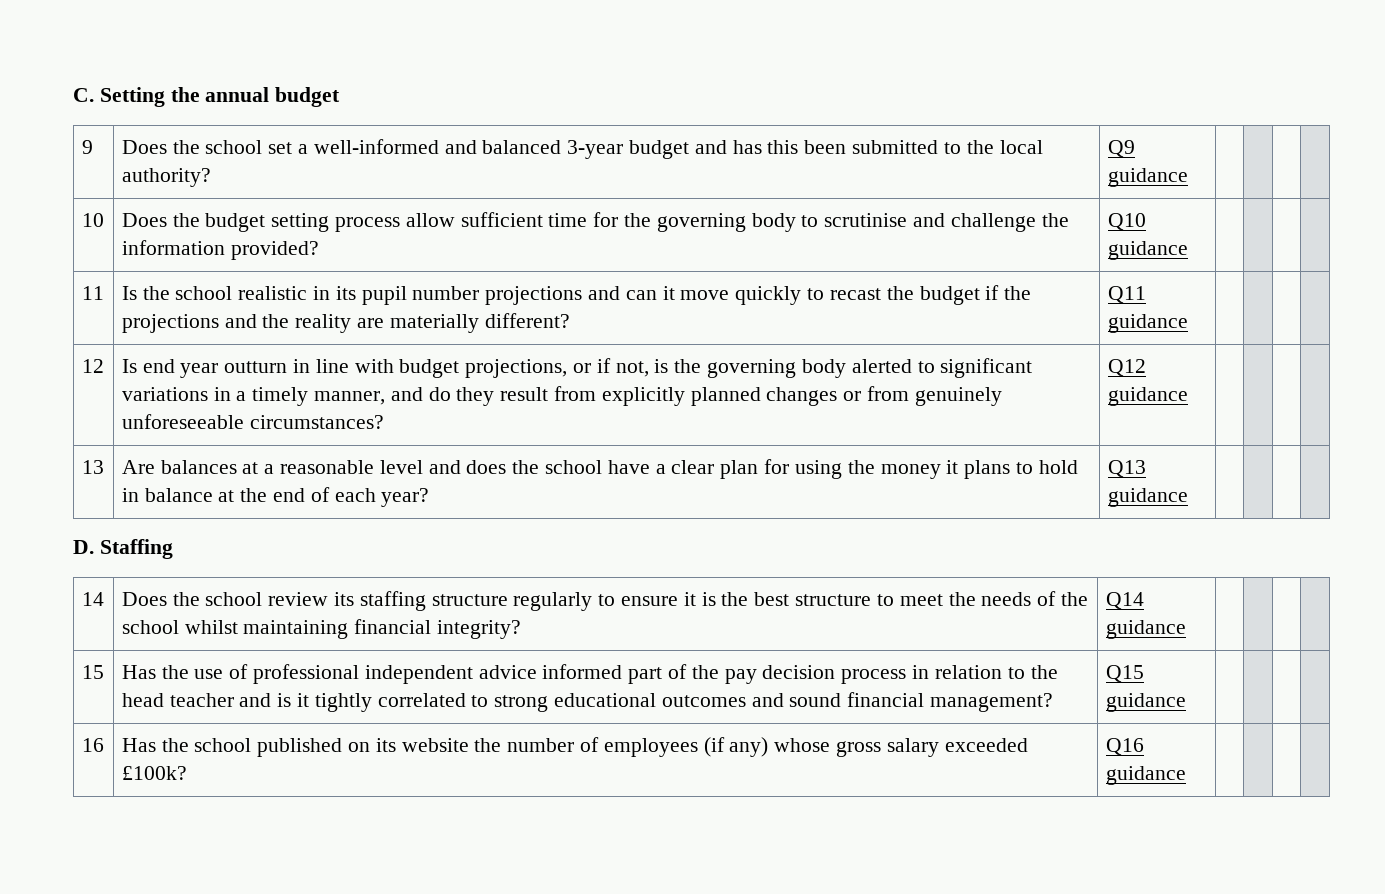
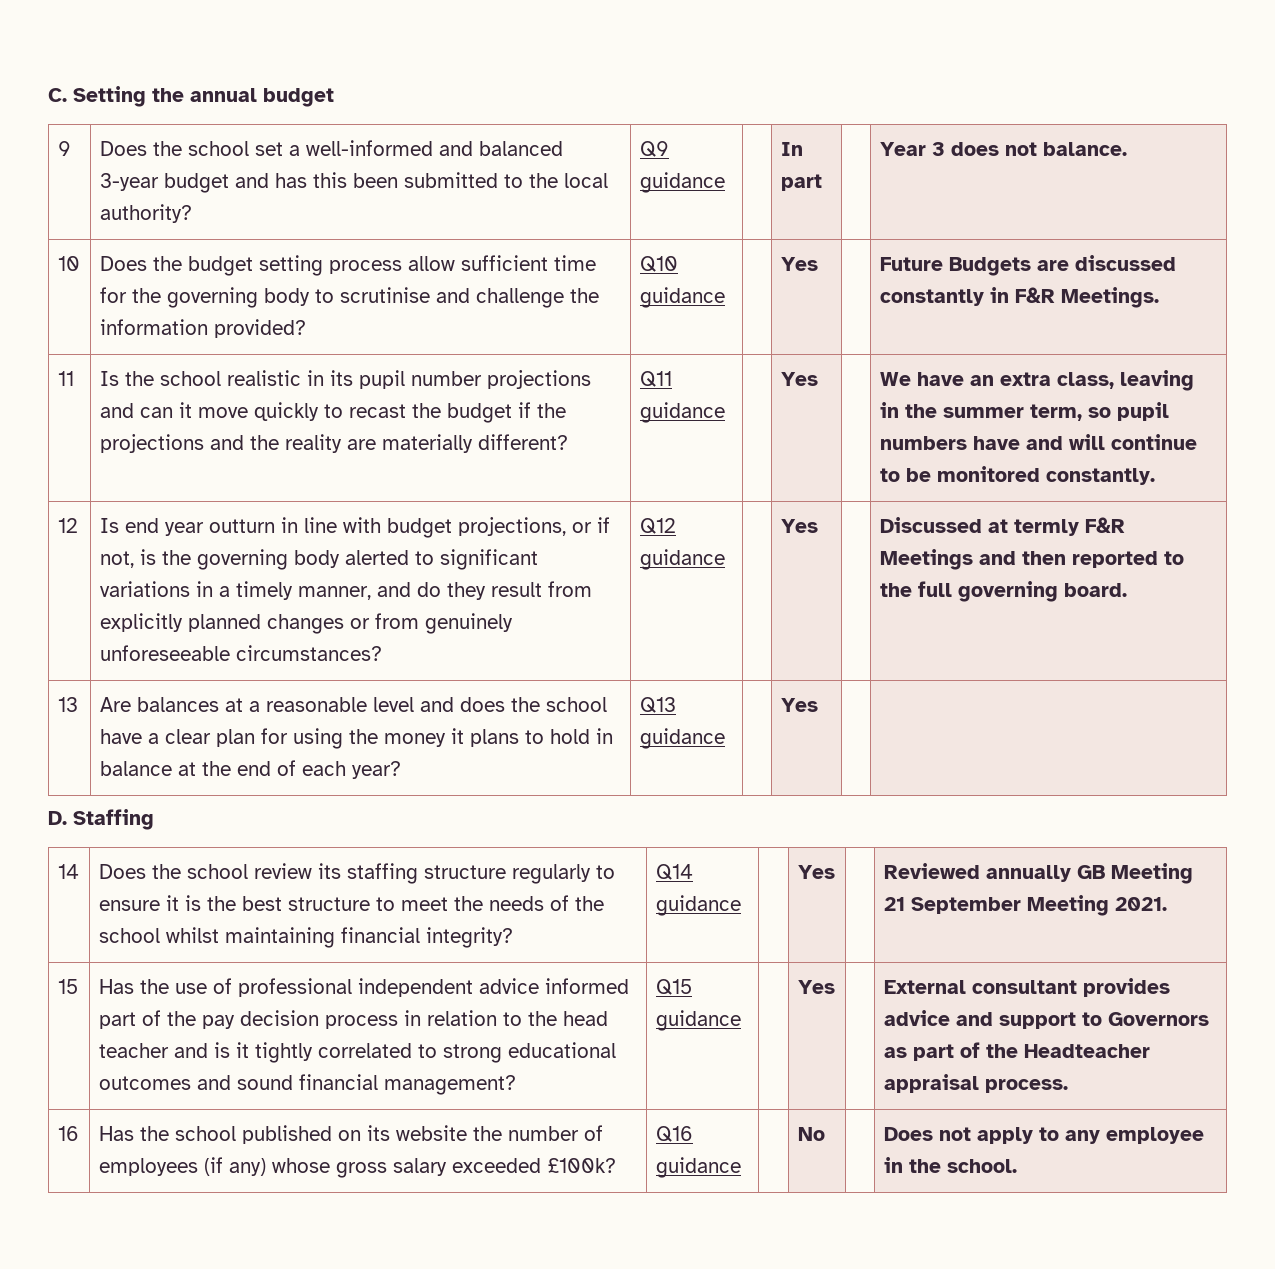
- 9 | Does the school set a well-informed and balanced 3-year budget and has this been submitted to the local authority? | Q9 guidance | | | |
+ 9 | Does the school set a well-informed and balanced 3-year budget and has this been submitted to the local authority? | Q9 guidance | | In part | | Year 3 does not balance.
- 10 | Does the budget setting process allow sufficient time for the governing body to scrutinise and challenge the information provided? | Q10 guidance | | | |
+ 10 | Does the budget setting process allow sufficient time for the governing body to scrutinise and challenge the information provided? | Q10 guidance | | Yes | | Future Budgets are discussed constantly in F&R Meetings.
+ Yes | | We have an extra class, leaving in the summer term, so pupil numbers have and will continue to be monitored constantly.
+ Yes | | Discussed at termly F&R Meetings and then reported to the full governing board.
- 13 | Are balances at a reasonable level and does the school have a clear plan for using the money it plans to hold in balance at the end of each year? | Q13 guidance | | | |
+ 13 | Are balances at a reasonable level and does the school have a clear plan for using the money it plans to hold in balance at the end of each year? | Q13 guidance | | Yes | |
- 14 | Does the school review its staffing structure regularly to ensure it is the best structure to meet the needs of the school whilst maintaining financial integrity? | Q14 guidance | | | |
+ 14 | Does the school review its staffing structure regularly to ensure it is the best structure to meet the needs of the school whilst maintaining financial integrity? | Q14 guidance | | Yes | | Reviewed annually GB Meeting 21 September Meeting 2021.
+ Yes | | External consultant provides advice and support to Governors as part of the Headteacher appraisal process.
- 16 | Has the school published on its website the number of employees (if any) whose gross salary exceeded £100k? | Q16 guidance | | | |
+ 16 | Has the school published on its website the number of employees (if any) whose gross salary exceeded £100k? | Q16 guidance | | No | | Does not apply to any employee in the school.

